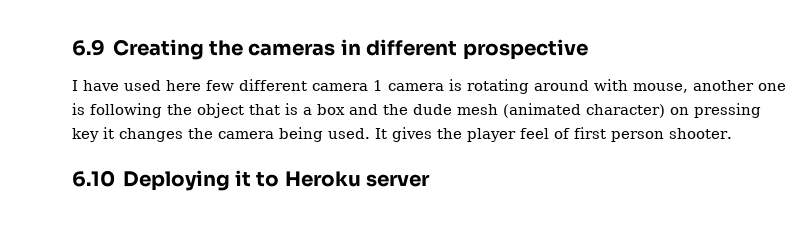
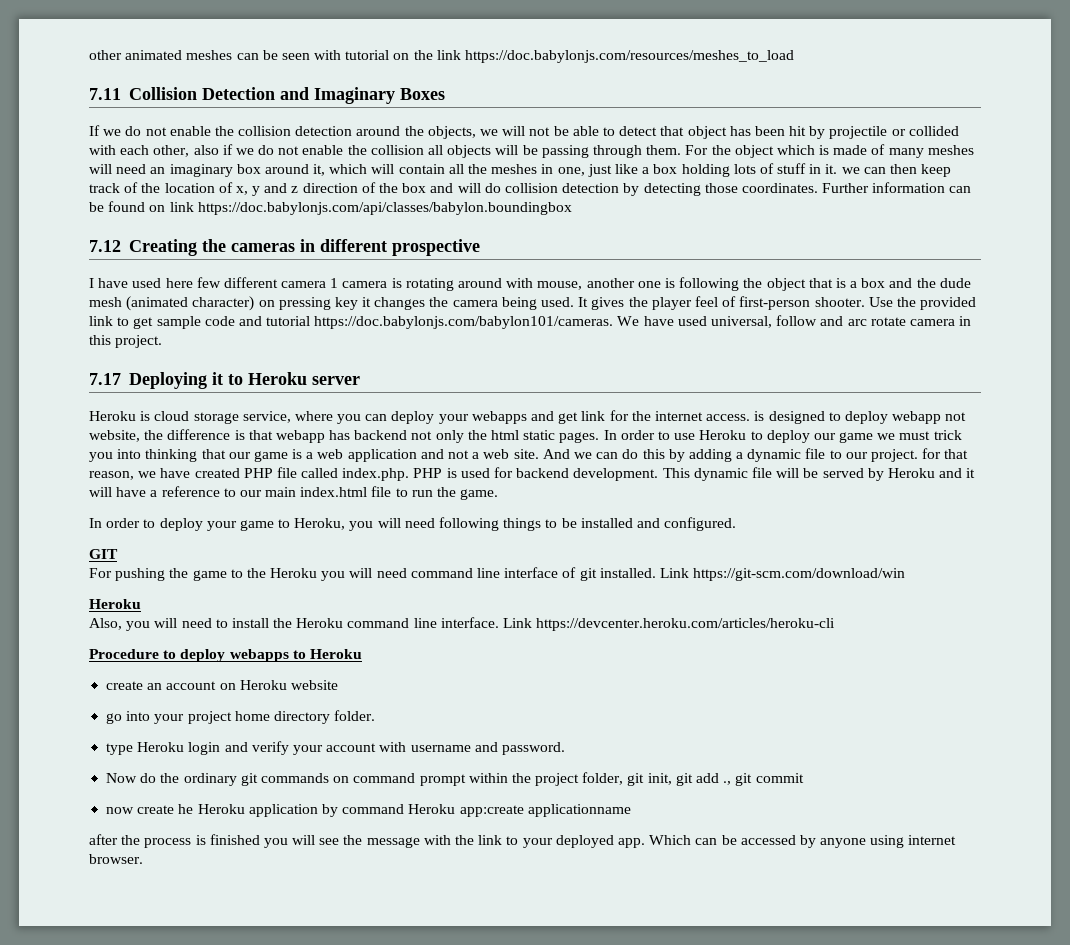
- 6.9 Creating the cameras in different prospective
+ other animated meshes can be seen with tutorial on the link https://doc.babylonjs.com/resources/meshes_to_load
+ 7.11 Collision Detection and Imaginary Boxes
+ If we do not enable the collision detection around the objects, we will not be able to detect that object has been hit by projectile or collided with each other, also if we do not enable the collision all objects will be passing through them. For the object which is made of many meshes will need an imaginary box around it, which will contain all the meshes in one, just like a box holding lots of stuff in it. we can then keep track of the location of x, y and z direction of the box and will do collision detection by detecting those coordinates. Further information can be found on link https://doc.babylonjs.com/api/classes/babylon.boundingbox
+ 7.12 Creating the cameras in different prospective
- It gives the player feel of first person shooter.
- 6.10 Deploying it to Heroku server
+ It gives the player feel of first-person shooter. Use the provided link to get sample code and tutorial https://doc.babylonjs.com/babylon101/cameras. We have used universal, follow and arc rotate camera in this project.
+ 7.17 Deploying it to Heroku server
+ Heroku is cloud storage service, where you can deploy your webapps and get link for the internet access. is designed to deploy webapp not website, the difference is that webapp has backend not only the html static pages. In order to use Heroku to deploy our game we must trick you into thinking that our game is a web application and not a web site. And we can do this by adding a dynamic file to our project. for that reason, we have created PHP file called index.php. PHP is used for backend development. This dynamic file will be served by Heroku and it will have a reference to our main index.html file to run the game.
+ In order to deploy your game to Heroku, you will need following things to be installed and configured.
+ GIT
+ For pushing the game to the Heroku you will need command line interface of git installed. Link https://git-scm.com/download/win
+ Heroku
+ Also, you will need to install the Heroku command line interface. Link https://devcenter.heroku.com/articles/heroku-cli
+ Procedure to deploy webapps to Heroku
+ create an account on Heroku website
+ go into your project home directory folder.
+ type Heroku login and verify your account with username and password.
+ Now do the ordinary git commands on command prompt within the project folder, git init, git add ., git commit
+ now create he Heroku application by command Heroku app:create applicationname
+ after the process is finished you will see the message with the link to your deployed app. Which can be accessed by anyone using internet browser.

